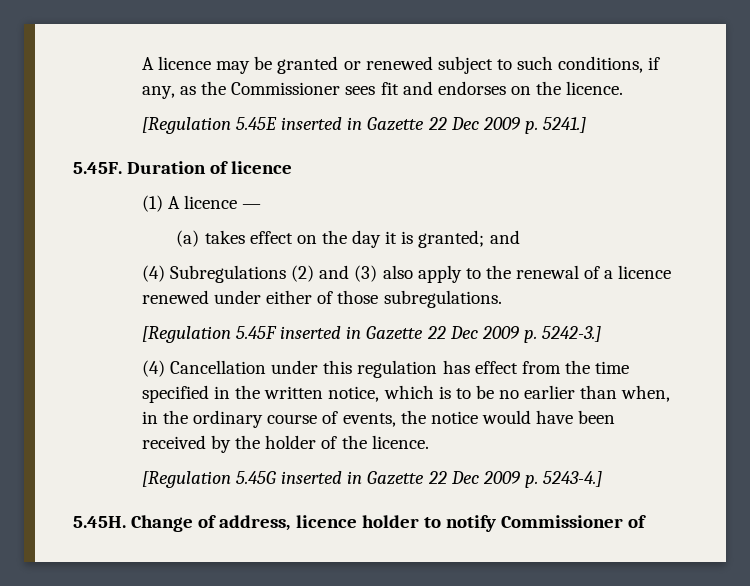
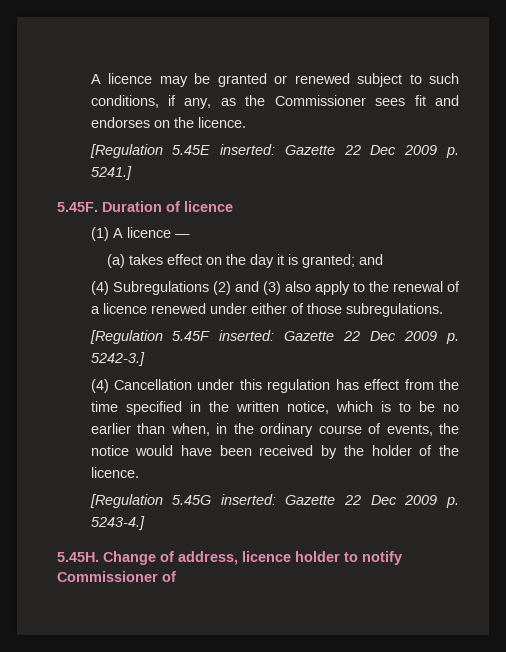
- [Regulation 5.45E inserted in Gazette 22 Dec 2009 p. 5241.]
+ [Regulation 5.45E inserted: Gazette 22 Dec 2009 p. 5241.]
- [Regulation 5.45F inserted in Gazette 22 Dec 2009 p. 5242-3.]
+ [Regulation 5.45F inserted: Gazette 22 Dec 2009 p. 5242-3.]
- [Regulation 5.45G inserted in Gazette 22 Dec 2009 p. 5243-4.]
+ [Regulation 5.45G inserted: Gazette 22 Dec 2009 p. 5243-4.]

